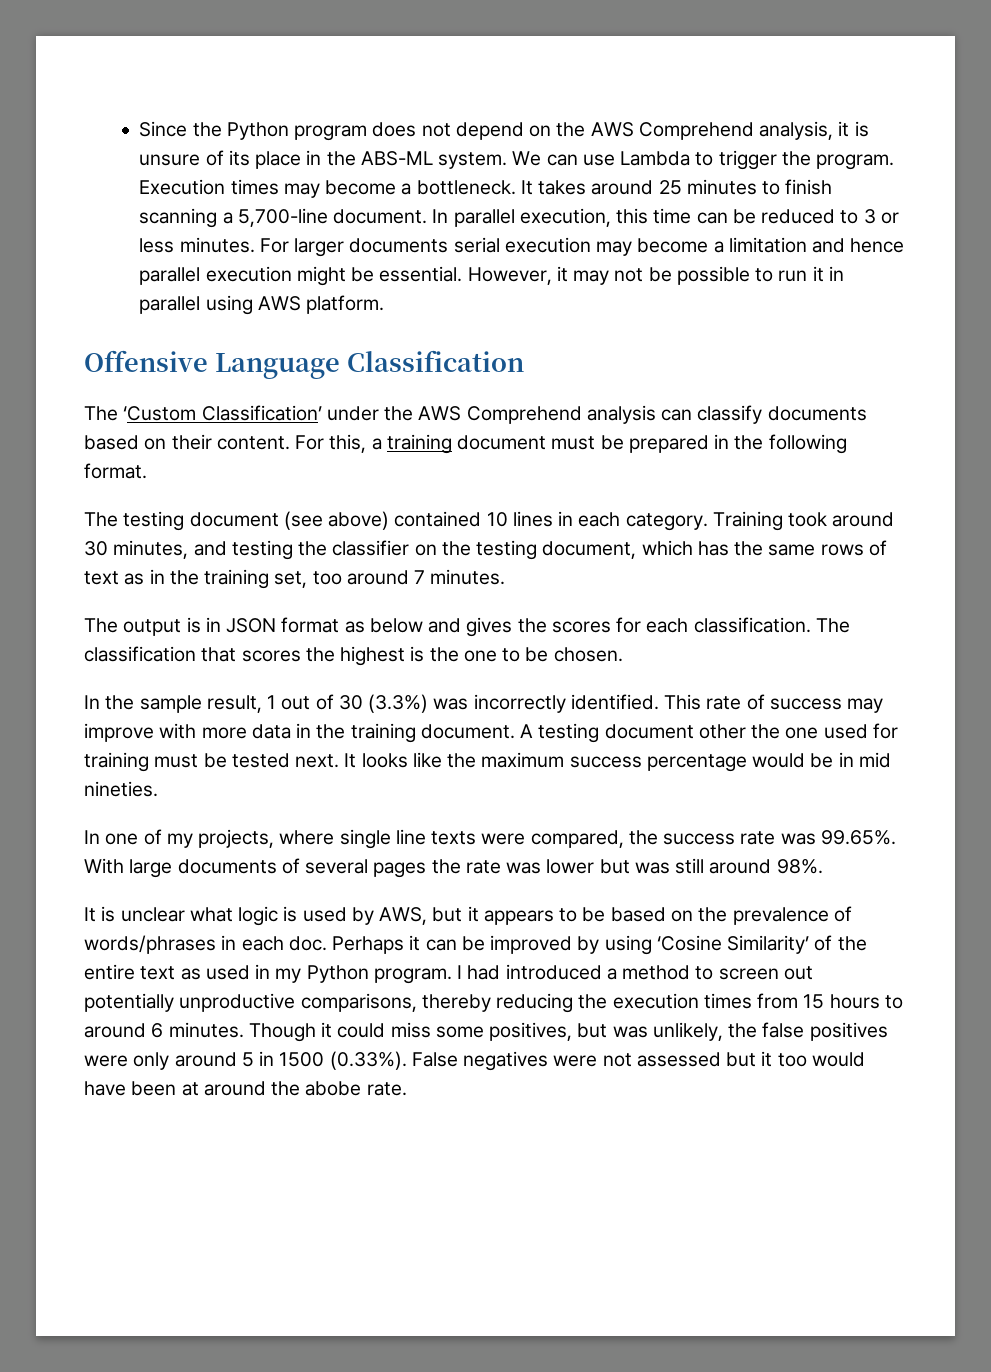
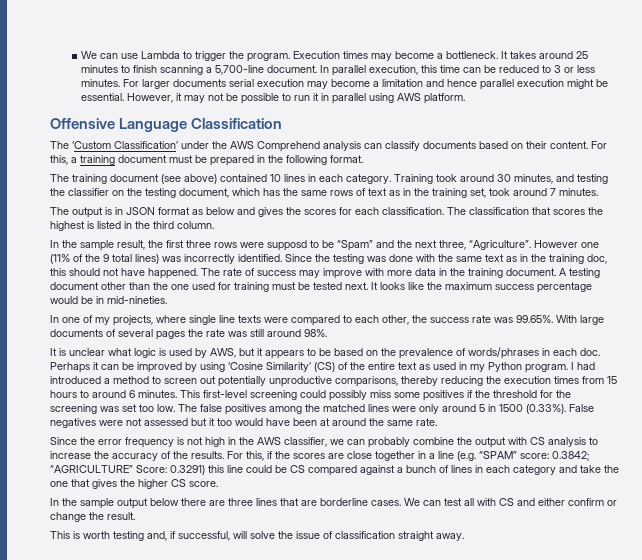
- Since the Python program does not depend on the AWS Comprehend analysis, it is unsure of its place in the ABS-ML system.
- The testing document (see above) contained 10 lines in each category.
+ The training document (see above) contained 10 lines in each category.
- Training took around 30 minutes, and testing the classifier on the testing document, which has the same rows of text as in the training set, too around 7 minutes.
+ Training took around 30 minutes, and testing the classifier on the testing document, which has the same rows of text as in the training set, took around 7 minutes.
- The classification that scores the highest is the one to be chosen.
+ The classification that scores the highest is listed in the third column.
- In the sample result, 1 out of 30 (3.3%) was incorrectly identified. This rate of success may improve with more data in the training document.
+ In the sample result, the first three rows were supposd to be “Spam” and the next three, “Agriculture”. However one (11% of the 9 total lines) was incorrectly identified. Since the testing was done with the same text as in the training doc, this should not have happened. The rate of success may improve with more data in the training document.
- A testing document other the one used for training must be tested next.
+ A testing document other than the one used for training must be tested next.
- It looks like the maximum success percentage would be in mid nineties.
+ It looks like the maximum success percentage would be in mid-nineties.
- In one of my projects, where single line texts were compared, the success rate was 99.65%. With large documents of several pages the rate was lower but was still around 98%.
+ In one of my projects, where single line texts were compared to each other, the success rate was 99.65%. With large documents of several pages the rate was still around 98%.
- Perhaps it can be improved by using ‘Cosine Similarity’ of the entire text as used in my Python program.
+ Perhaps it can be improved by using ‘Cosine Similarity’ (CS) of the entire text as used in my Python program.
- Though it could miss some positives, but was unlikely, the false positives were only around 5 in 1500 (0.33%). False negatives were not assessed but it too would have been at around the abobe rate.
+ This first-level screening could possibly miss some positives if the threshold for the screening was set too low. The false positives among the matched lines were only around 5 in 1500 (0.33%). False negatives were not assessed but it too would have been at around the same rate.
+ Since the error frequency is not high in the AWS classifier, we can probably combine the output with CS analysis to increase the accuracy of the results. For this, if the scores are close together in a line (e.g. “SPAM” score: 0.3842; “AGRICULTURE” Score: 0.3291) this line could be CS compared against a bunch of lines in each category and take the one that gives the higher CS score.
+ In the sample output below there are three lines that are borderline cases. We can test all with CS and either confirm or change the result.
+ This is worth testing and, if successful, will solve the issue of classification straight away.

